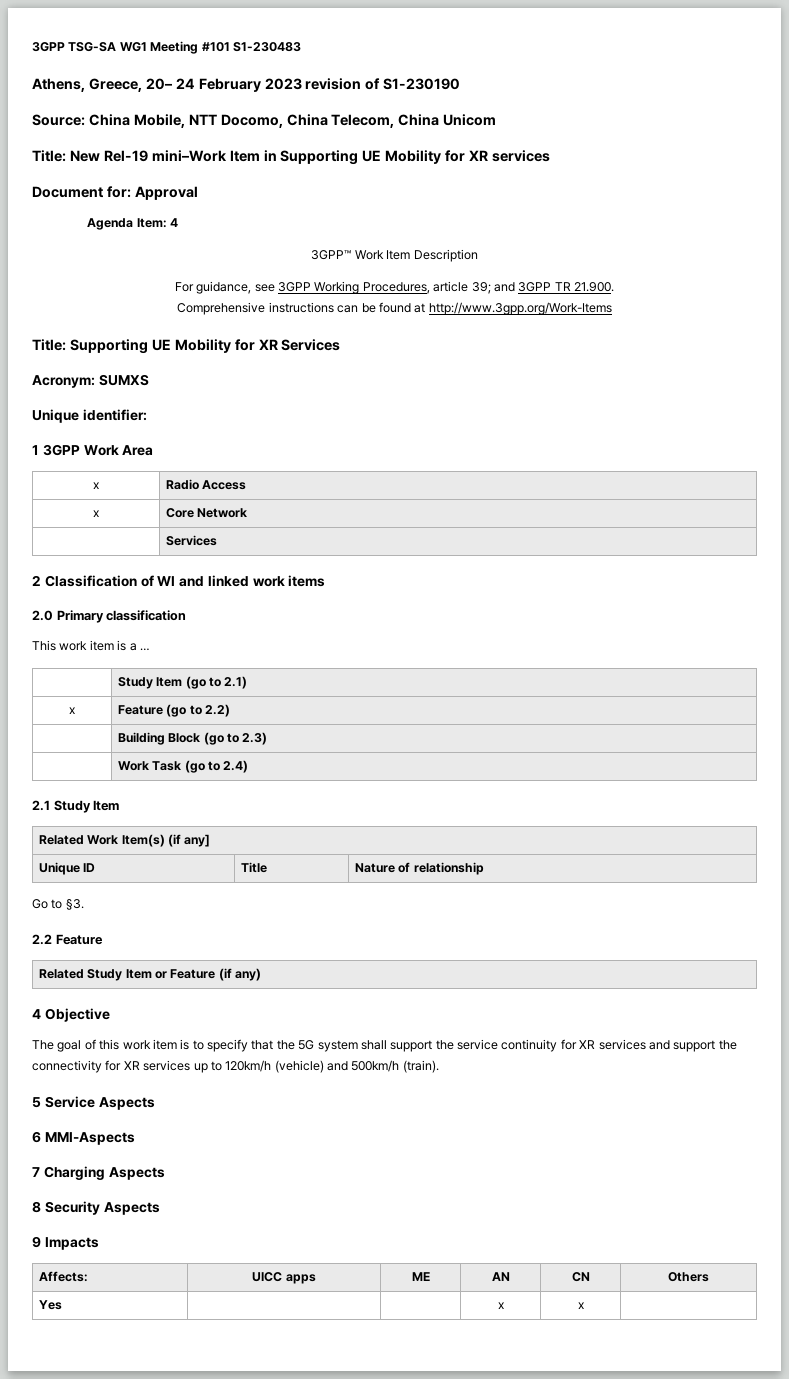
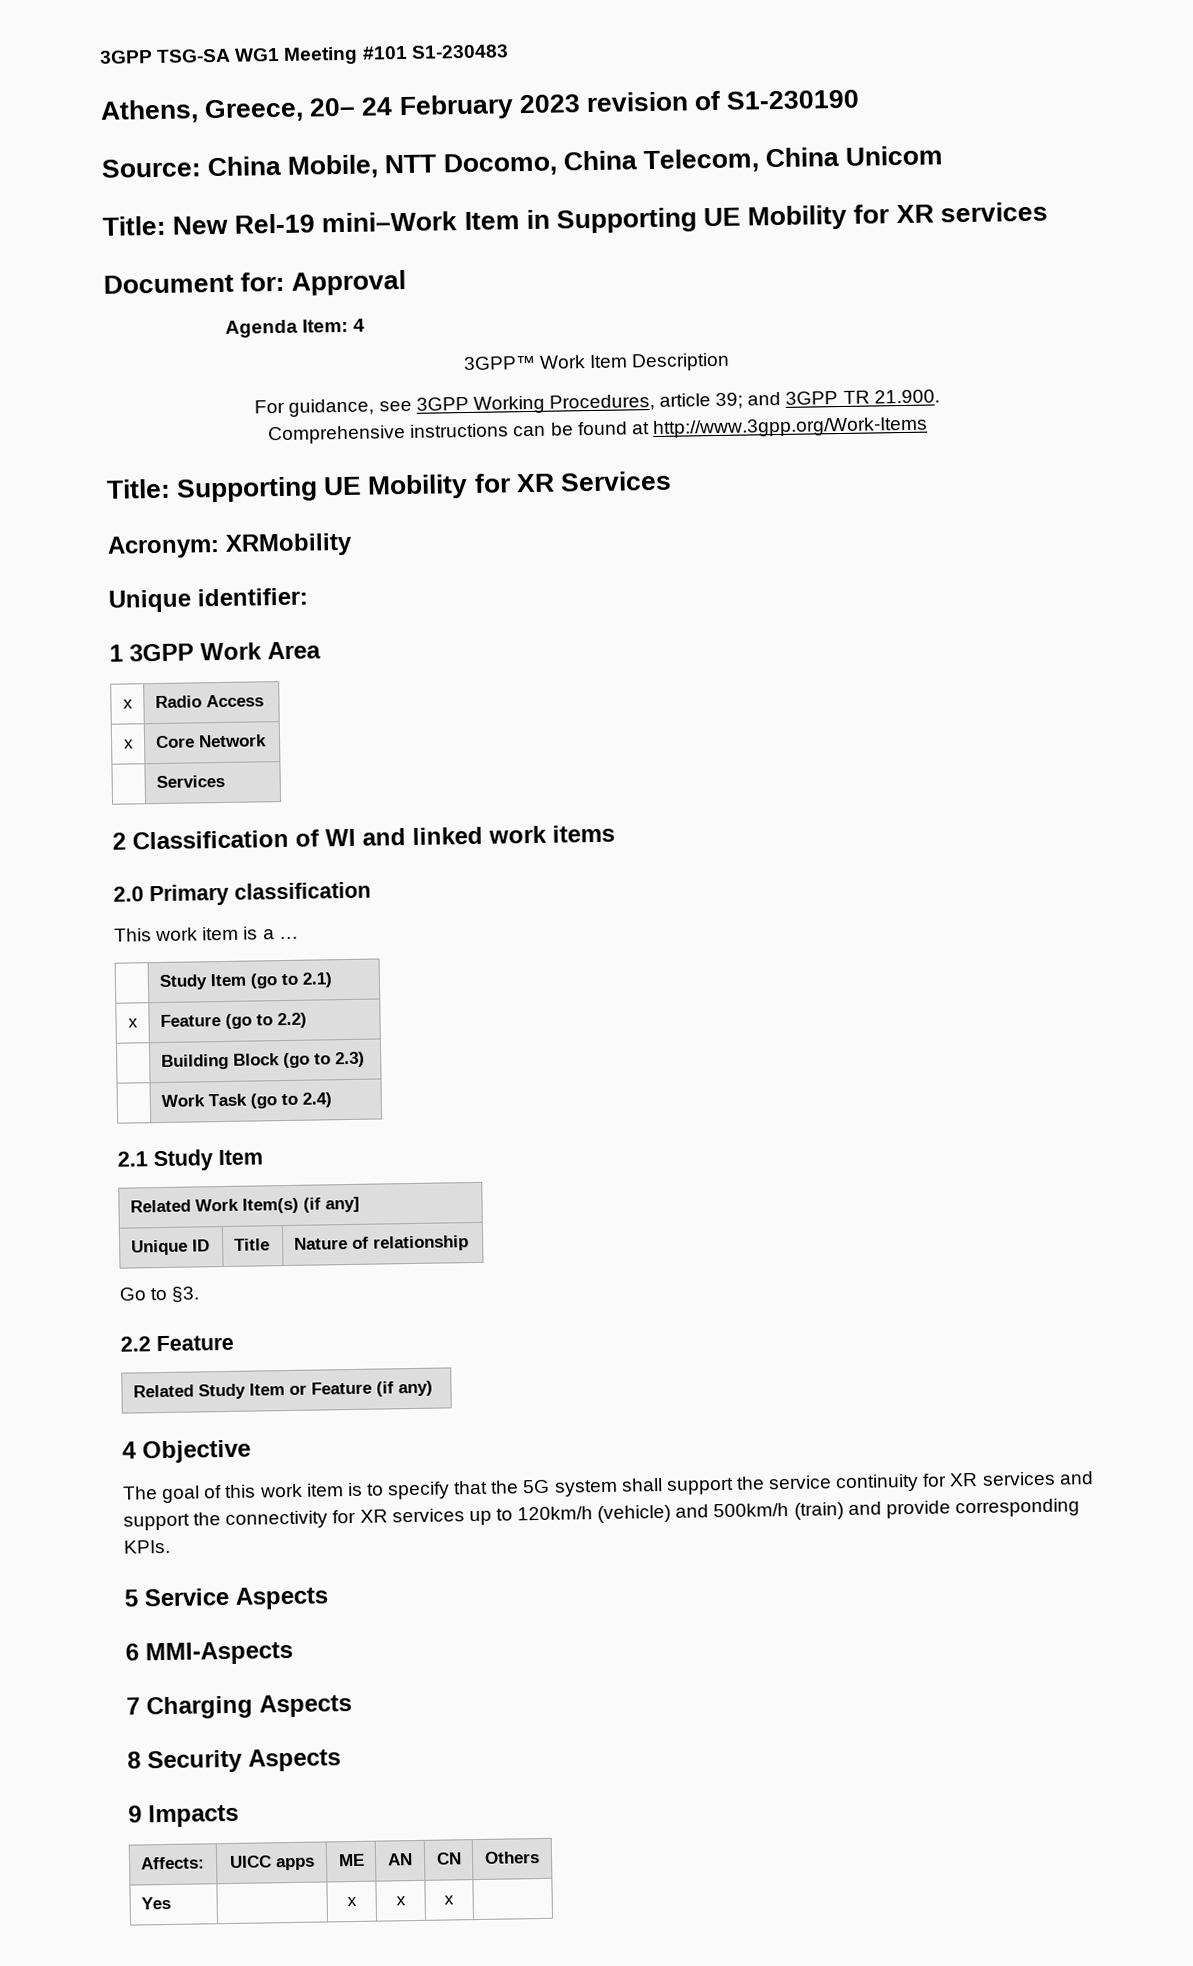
- Acronym: SUMXS
+ Acronym: XRMobility
- The goal of this work item is to specify that the 5G system shall support the service continuity for XR services and support the connectivity for XR services up to 120km/h (vehicle) and 500km/h (train).
+ The goal of this work item is to specify that the 5G system shall support the service continuity for XR services and support the connectivity for XR services up to 120km/h (vehicle) and 500km/h (train) and provide corresponding KPIs.
- Yes | | | x | x |
+ Yes | | x | x | x |

